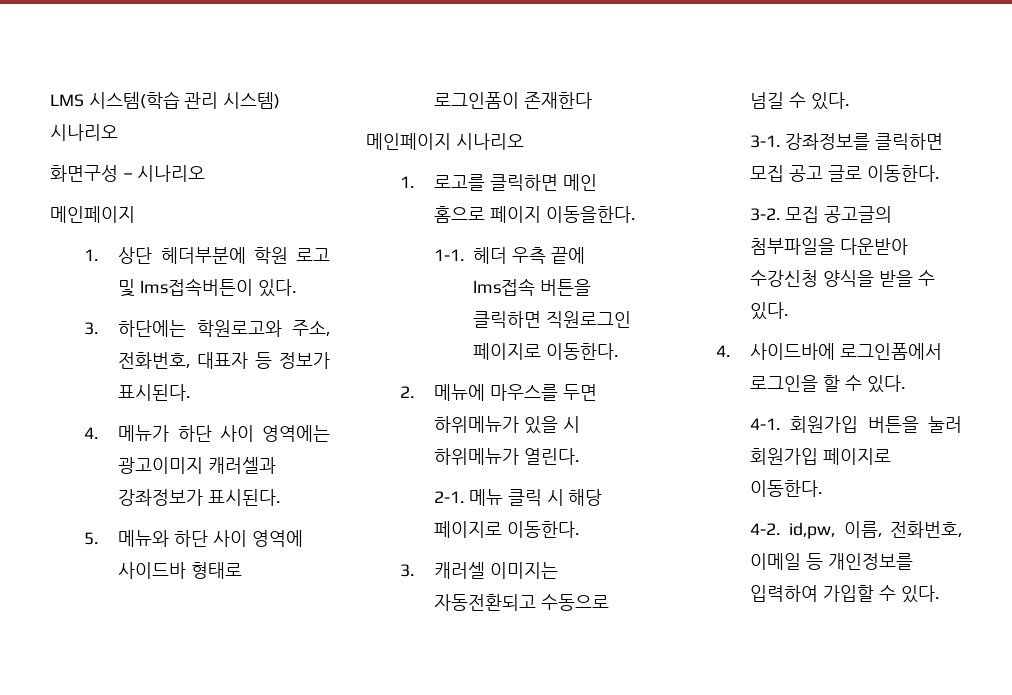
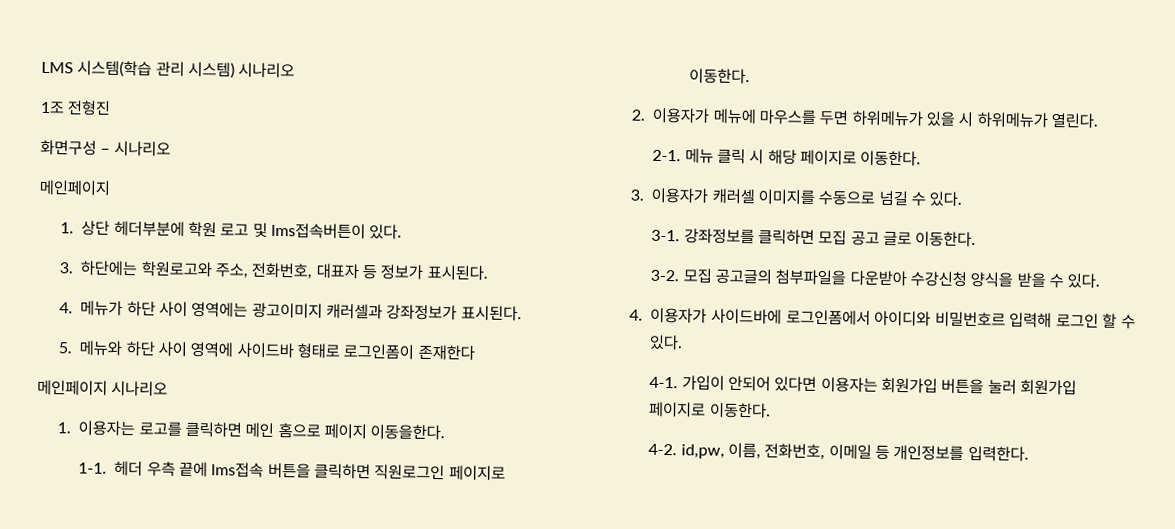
+ 1조 전형진
- 1. 로고를 클릭하면 메인 홈으로 페이지 이동을한다.
+ 1. 이용자는 로고를 클릭하면 메인 홈으로 페이지 이동을한다.
- 2. 메뉴에 마우스를 두면 하위메뉴가 있을 시 하위메뉴가 열린다.
+ 2. 이용자가 메뉴에 마우스를 두면 하위메뉴가 있을 시 하위메뉴가 열린다.
- 3. 캐러셀 이미지는 자동전환되고 수동으로 넘길 수 있다.
+ 3. 이용자가 캐러셀 이미지를 수동으로 넘길 수 있다.
- 4. 사이드바에 로그인폼에서 로그인을 할 수 있다.
+ 4. 이용자가 사이드바에 로그인폼에서 아이디와 비밀번호르 입력해 로그인 할 수 있다.
- 회원가입 버튼을 눌러 회원가입 페이지로 이동한다.
+ 가입이 안되어 있다면 이용자는 회원가입 버튼을 눌러 회원가입 페이지로 이동한다.
- 4-2. id,pw, 이름, 전화번호, 이메일 등 개인정보를 입력하여 가입할 수 있다.
+ 4-2. id,pw, 이름, 전화번호, 이메일 등 개인정보를 입력한다.

